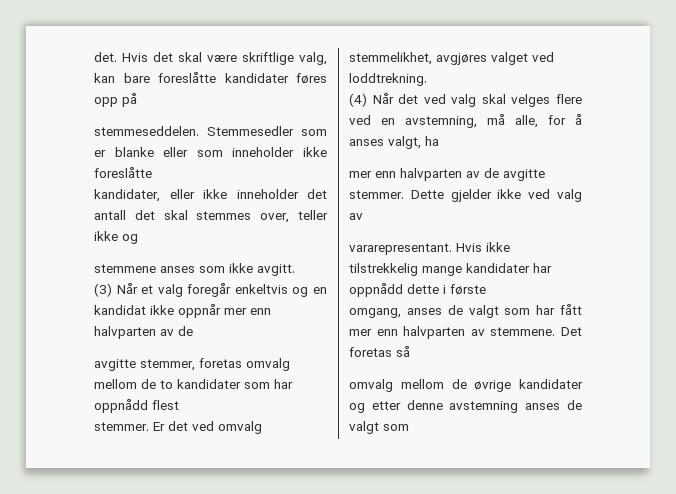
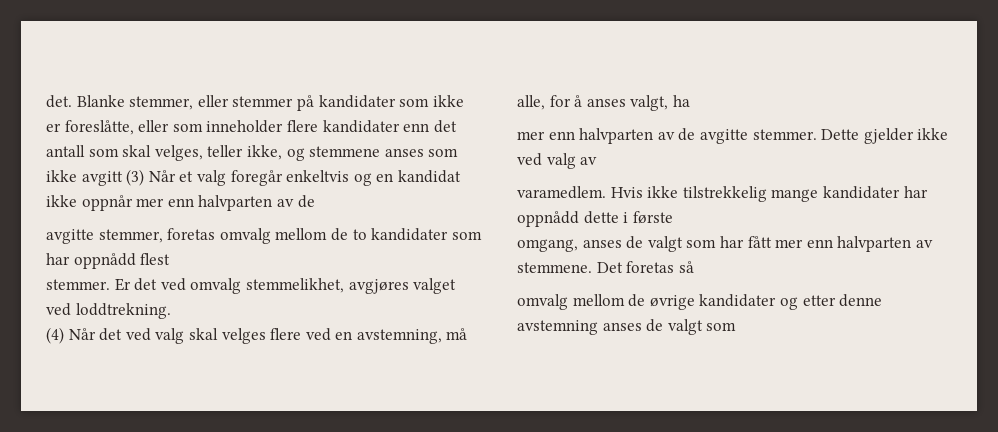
- Hvis det skal være skriftlige valg, kan bare foreslåtte kandidater føres opp på
- stemmeseddelen. Stemmesedler som er blanke eller som inneholder ikke foreslåtte
- kandidater, eller ikke inneholder det antall det skal stemmes over, teller ikke og
- stemmene anses som ikke avgitt.
- (3) Når et valg foregår enkeltvis og en kandidat ikke oppnår mer enn halvparten av de
+ Blanke stemmer, eller stemmer på kandidater som ikke er foreslåtte, eller som inneholder flere kandidater enn det antall som skal velges, teller ikke, og stemmene anses som ikke avgitt (3) Når et valg foregår enkeltvis og en kandidat ikke oppnår mer enn halvparten av de
- vararepresentant.
+ varamedlem.

